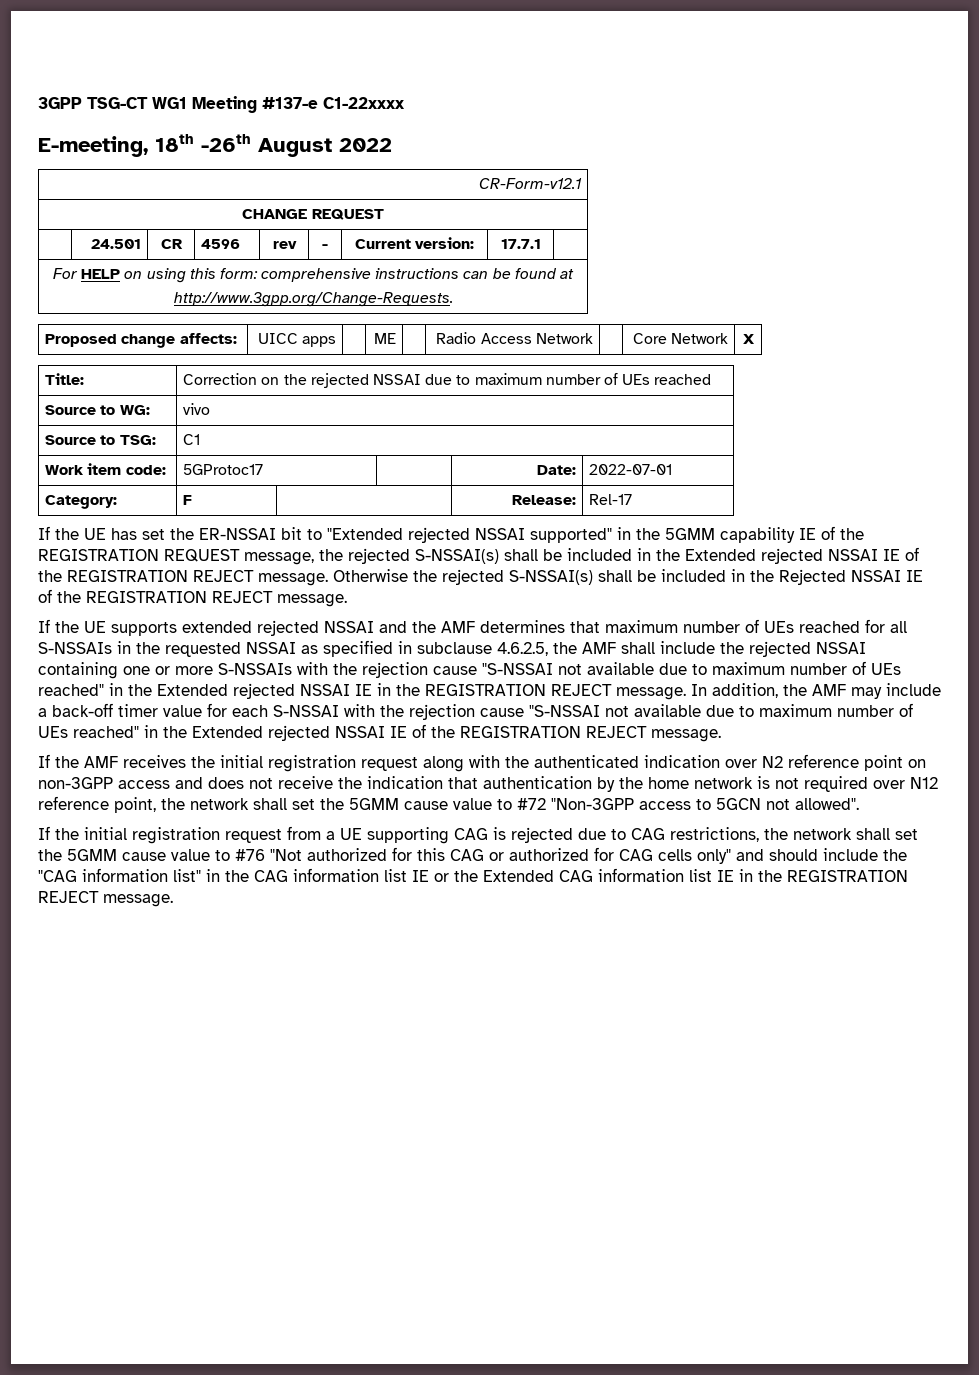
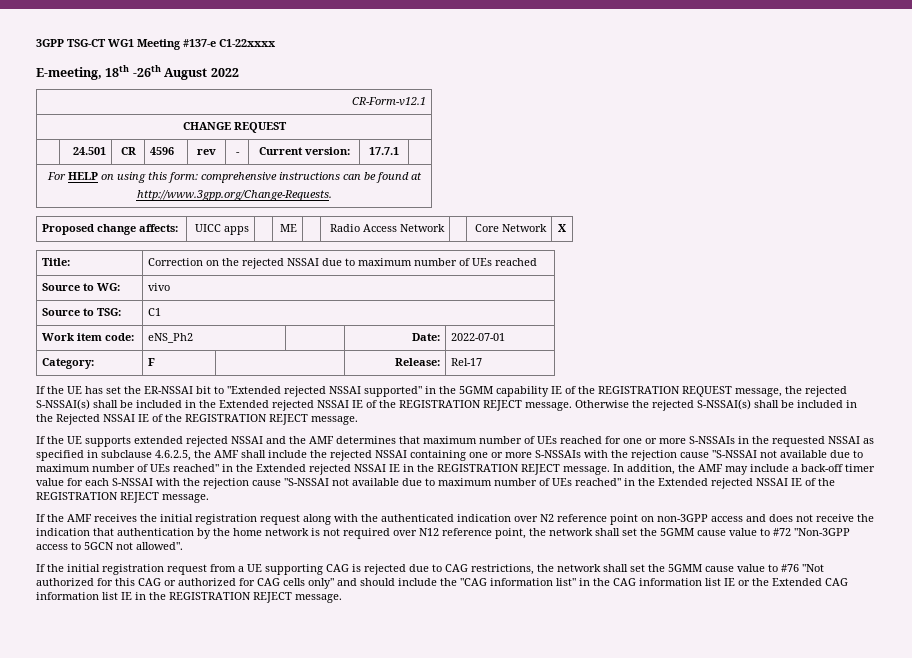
- Work item code: | 5GProtoc17 | | Date: | 2022-07-01
+ Work item code: | eNS_Ph2 | | Date: | 2022-07-01
- If the UE supports extended rejected NSSAI and the AMF determines that maximum number of UEs reached for all S-NSSAIs in the requested NSSAI as specified in subclause 4.6.2.5, the AMF shall include the rejected NSSAI containing one or more S-NSSAIs with the rejection cause "S-NSSAI not available due to maximum number of UEs reached" in the Extended rejected NSSAI IE in the REGISTRATION REJECT message.
+ If the UE supports extended rejected NSSAI and the AMF determines that maximum number of UEs reached for one or more S-NSSAIs in the requested NSSAI as specified in subclause 4.6.2.5, the AMF shall include the rejected NSSAI containing one or more S-NSSAIs with the rejection cause "S-NSSAI not available due to maximum number of UEs reached" in the Extended rejected NSSAI IE in the REGISTRATION REJECT message.

